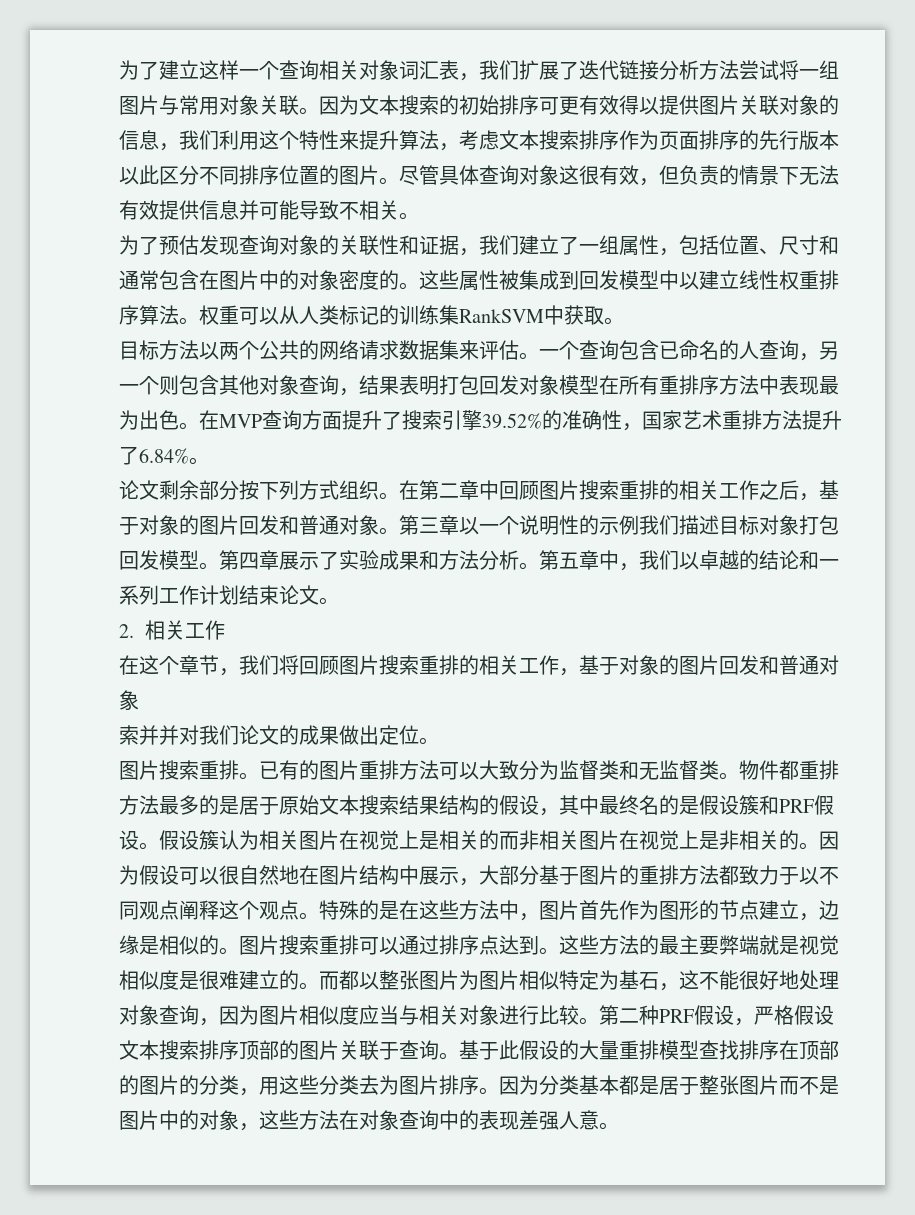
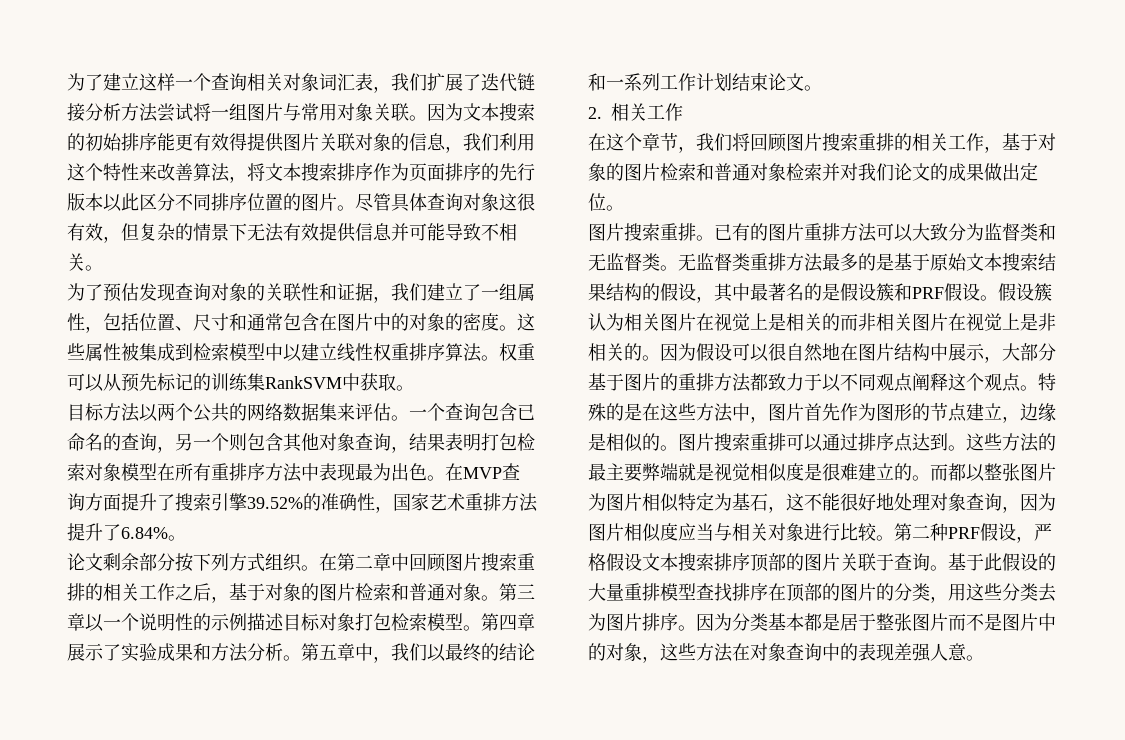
- 因为文本搜索的初始排序可更有效得以提供图片关联对象的信息，我们利用这个特性来提升算法，考虑文本搜索排序作为页面排序的先行版本以此区分不同排序位置的图片。
+ 因为文本搜索的初始排序能更有效得提供图片关联对象的信息，我们利用这个特性来改善算法，将文本搜索排序作为页面排序的先行版本以此区分不同排序位置的图片。
- 尽管具体查询对象这很有效，但负责的情景下无法有效提供信息并可能导致不相关。
+ 尽管具体查询对象这很有效，但复杂的情景下无法有效提供信息并可能导致不相关。
- 为了预估发现查询对象的关联性和证据，我们建立了一组属性，包括位置、尺寸和通常包含在图片中的对象密度的。
+ 为了预估发现查询对象的关联性和证据，我们建立了一组属性，包括位置、尺寸和通常包含在图片中的对象的密度。
- 这些属性被集成到回发模型中以建立线性权重排序算法。
+ 这些属性被集成到检索模型中以建立线性权重排序算法。
- 权重可以从人类标记的训练集RankSVM中获取。
+ 权重可以从预先标记的训练集RankSVM中获取。
- 目标方法以两个公共的网络请求数据集来评估。
+ 目标方法以两个公共的网络数据集来评估。
- 一个查询包含已命名的人查询，另一个则包含其他对象查询，结果表明打包回发对象模型在所有重排序方法中表现最为出色。
+ 一个查询包含已命名的查询，另一个则包含其他对象查询，结果表明打包检索对象模型在所有重排序方法中表现最为出色。
- 在第二章中回顾图片搜索重排的相关工作之后，基于对象的图片回发和普通对象。
+ 在第二章中回顾图片搜索重排的相关工作之后，基于对象的图片检索和普通对象。
- 第三章以一个说明性的示例我们描述目标对象打包回发模型。
+ 第三章以一个说明性的示例描述目标对象打包检索模型。
- 第五章中，我们以卓越的结论和一系列工作计划结束论文。
+ 第五章中，我们以最终的结论和一系列工作计划结束论文。
- 在这个章节，我们将回顾图片搜索重排的相关工作，基于对象的图片回发和普通对象
- 索并并对我们论文的成果做出定位。
+ 在这个章节，我们将回顾图片搜索重排的相关工作，基于对象的图片检索和普通对象检索并对我们论文的成果做出定位。
- 物件都重排方法最多的是居于原始文本搜索结果结构的假设，其中最终名的是假设簇和PRF假设。
+ 无监督类重排方法最多的是基于原始文本搜索结果结构的假设，其中最著名的是假设簇和PRF假设。

